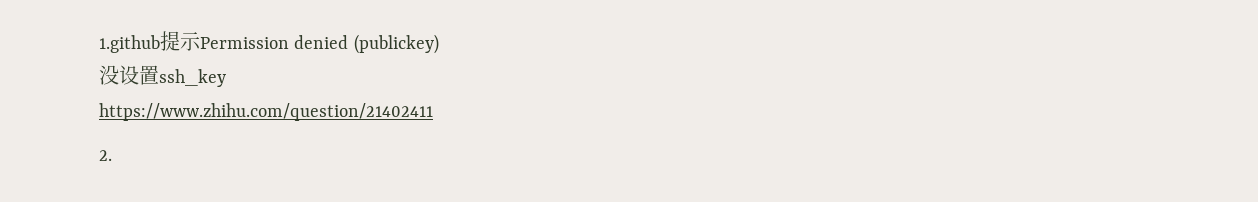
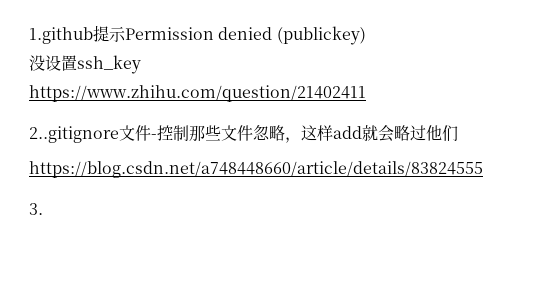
- 2.
+ 2..gitignore文件-控制那些文件忽略，这样add就会略过他们
+ https://blog.csdn.net/a748448660/article/details/83824555
+ 3.

